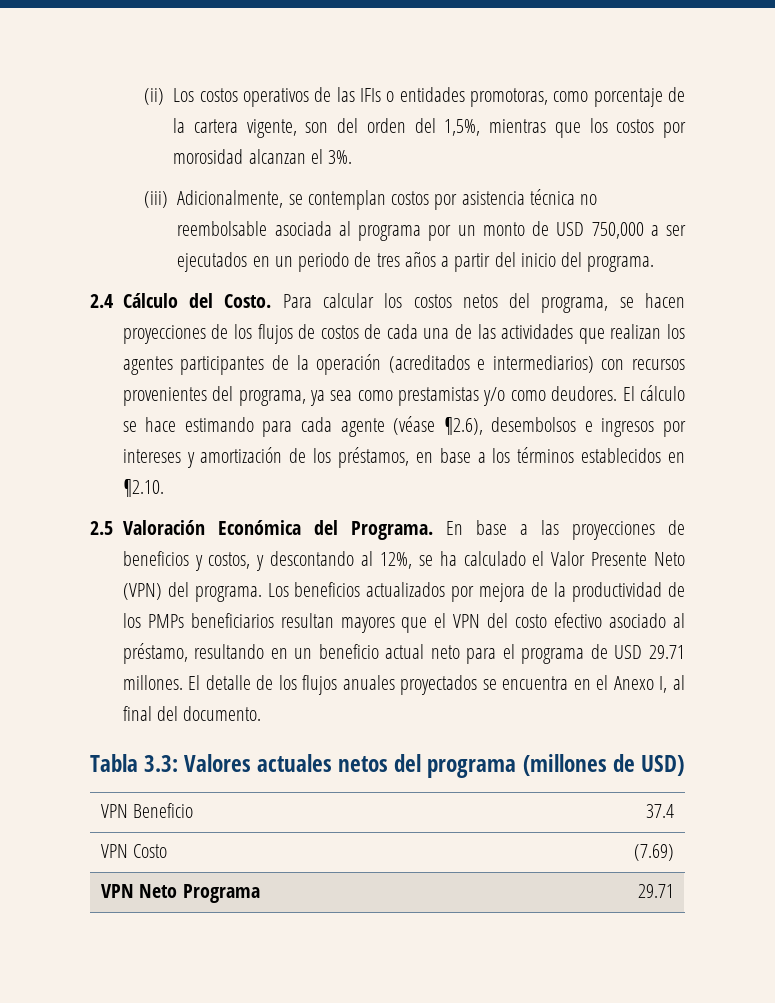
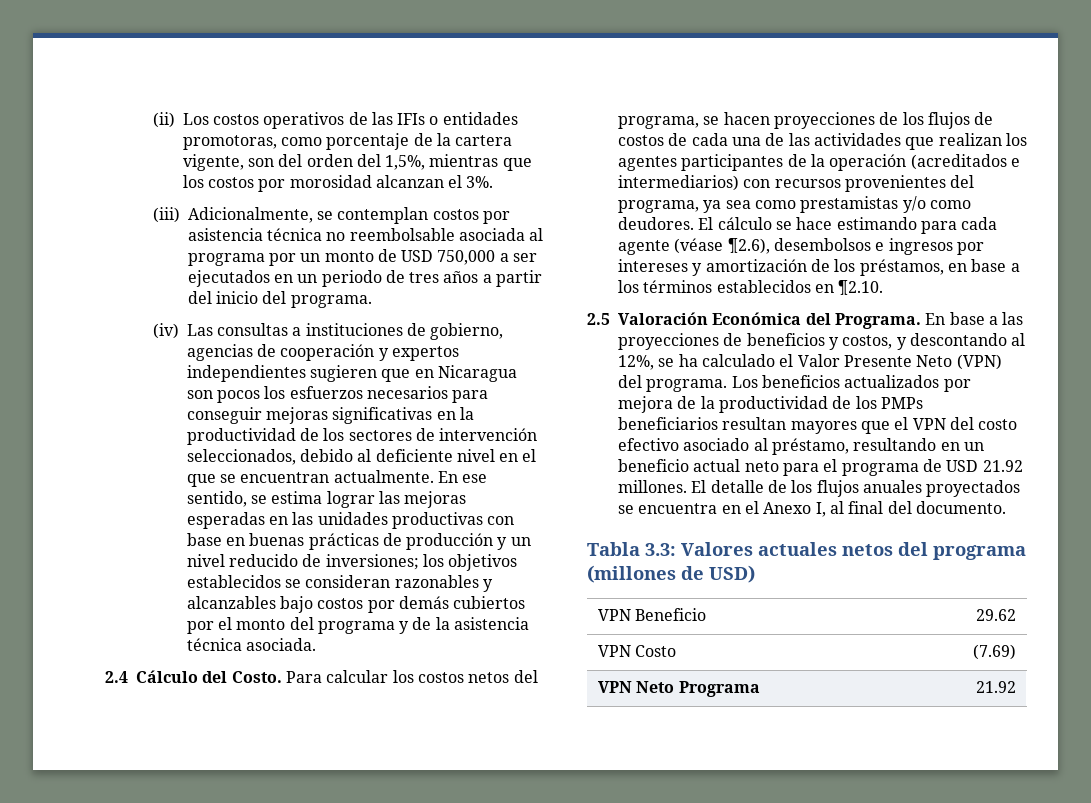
+ (iv) Las consultas a instituciones de gobierno, agencias de cooperación y expertos independientes sugieren que en Nicaragua son pocos los esfuerzos necesarios para conseguir mejoras significativas en la productividad de los sectores de intervención seleccionados, debido al deficiente nivel en el que se encuentran actualmente. En ese sentido, se estima lograr las mejoras esperadas en las unidades productivas con base en buenas prácticas de producción y un nivel reducido de inversiones; los objetivos establecidos se consideran razonables y alcanzables bajo costos por demás cubiertos por el monto del programa y de la asistencia técnica asociada.
- Los beneficios actualizados por mejora de la productividad de los PMPs beneficiarios resultan mayores que el VPN del costo efectivo asociado al préstamo, resultando en un beneficio actual neto para el programa de USD 29.71 millones.
+ Los beneficios actualizados por mejora de la productividad de los PMPs beneficiarios resultan mayores que el VPN del costo efectivo asociado al préstamo, resultando en un beneficio actual neto para el programa de USD 21.92 millones.
- VPN Beneficio | 37.4
+ VPN Beneficio | 29.62
- VPN Neto Programa | 29.71
+ VPN Neto Programa | 21.92

